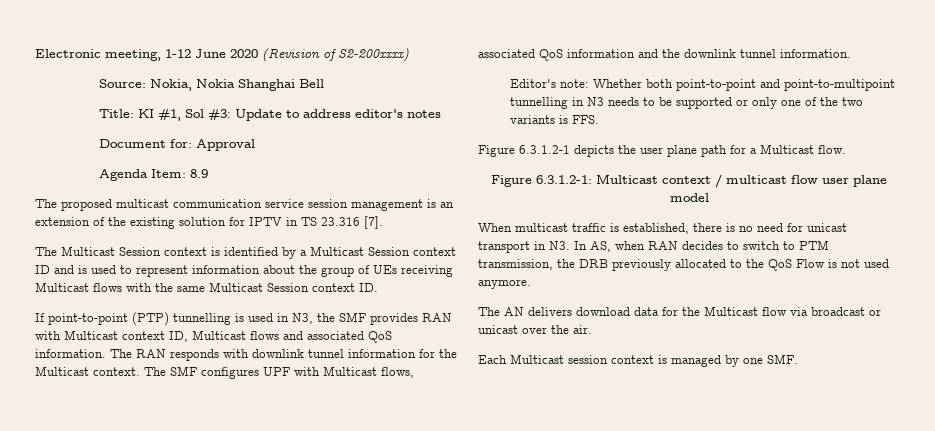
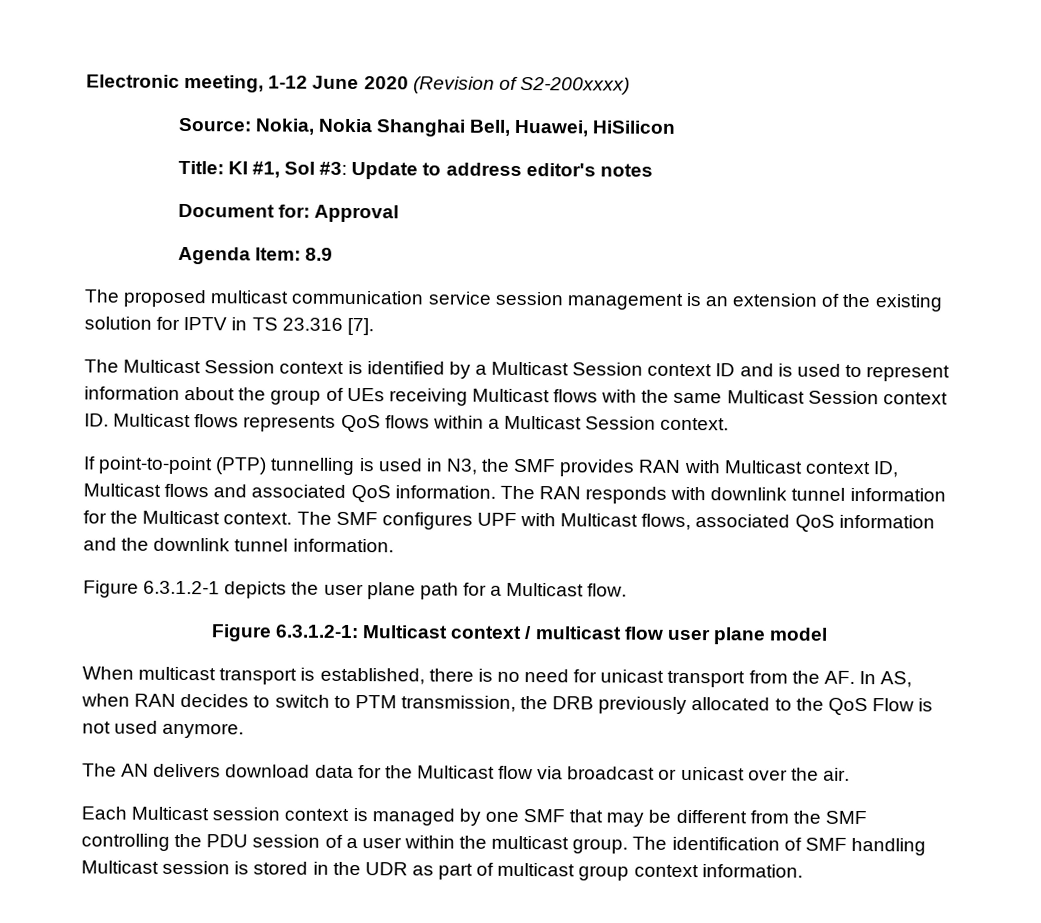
- Source: Nokia, Nokia Shanghai Bell
+ Source: Nokia, Nokia Shanghai Bell, Huawei, HiSilicon
- The Multicast Session context is identified by a Multicast Session context ID and is used to represent information about the group of UEs receiving Multicast flows with the same Multicast Session context ID.
+ The Multicast Session context is identified by a Multicast Session context ID and is used to represent information about the group of UEs receiving Multicast flows with the same Multicast Session context ID. Multicast flows represents QoS flows within a Multicast Session context.
- Editor's note: Whether both point-to-point and point-to-multipoint tunnelling in N3 needs to be supported or only one of the two variants is FFS.
- When multicast traffic is established, there is no need for unicast transport in N3. In AS, when RAN decides to switch to PTM transmission, the DRB previously allocated to the QoS Flow is not used anymore.
+ When multicast transport is established, there is no need for unicast transport from the AF. In AS, when RAN decides to switch to PTM transmission, the DRB previously allocated to the QoS Flow is not used anymore.
- Each Multicast session context is managed by one SMF.
+ Each Multicast session context is managed by one SMF that may be different from the SMF controlling the PDU session of a user within the multicast group. The identification of SMF handling Multicast session is stored in the UDR as part of multicast group context information.

